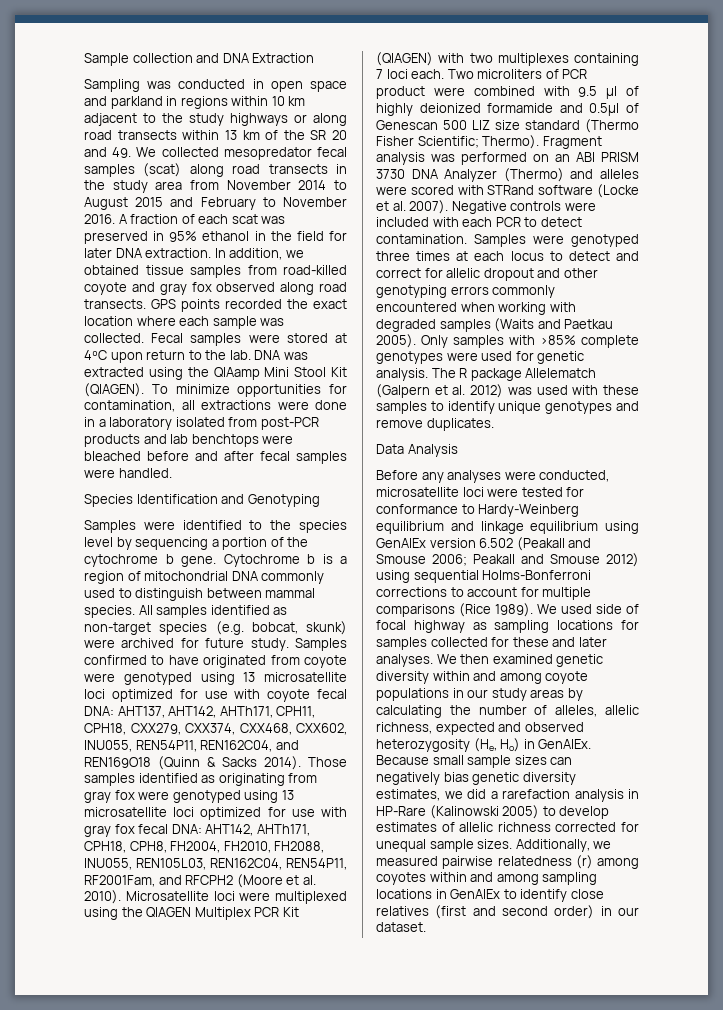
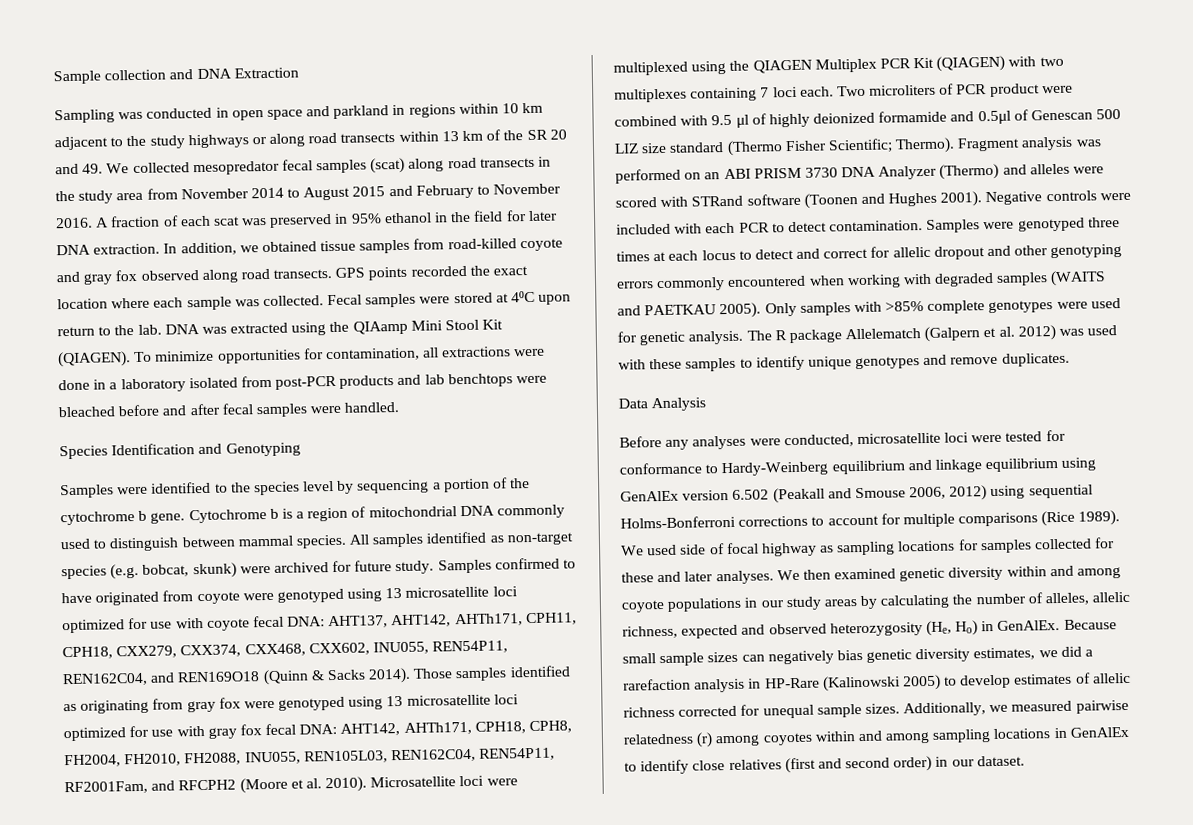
- Fragment analysis was performed on an ABI PRISM 3730 DNA Analyzer (Thermo) and alleles were scored with STRand software (Locke et al. 2007).
+ Fragment analysis was performed on an ABI PRISM 3730 DNA Analyzer (Thermo) and alleles were scored with STRand software (Toonen and Hughes 2001).
- Samples were genotyped three times at each locus to detect and correct for allelic dropout and other genotyping errors commonly encountered when working with degraded samples (Waits and Paetkau 2005).
+ Samples were genotyped three times at each locus to detect and correct for allelic dropout and other genotyping errors commonly encountered when working with degraded samples (WAITS and PAETKAU 2005).
- Before any analyses were conducted, microsatellite loci were tested for conformance to Hardy-Weinberg equilibrium and linkage equilibrium using GenAlEx version 6.502 (Peakall and Smouse 2006; Peakall and Smouse 2012) using sequential Holms-Bonferroni corrections to account for multiple comparisons (Rice 1989).
+ Before any analyses were conducted, microsatellite loci were tested for conformance to Hardy-Weinberg equilibrium and linkage equilibrium using GenAlEx version 6.502 (Peakall and Smouse 2006, 2012) using sequential Holms-Bonferroni corrections to account for multiple comparisons (Rice 1989).

